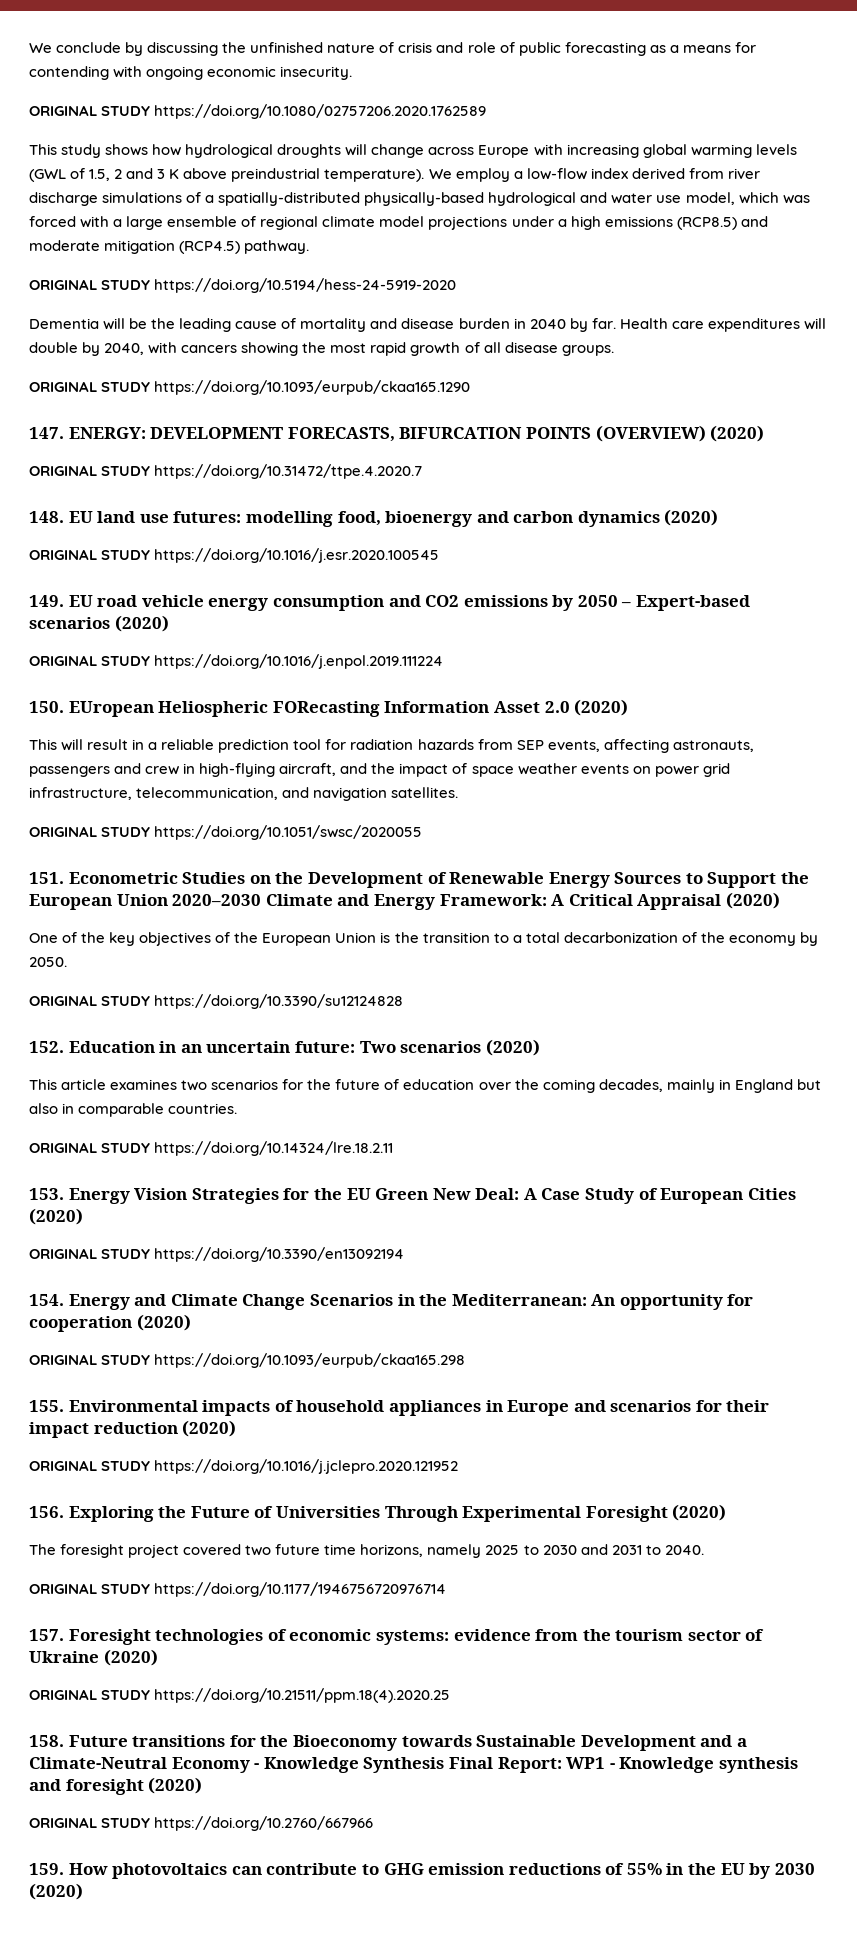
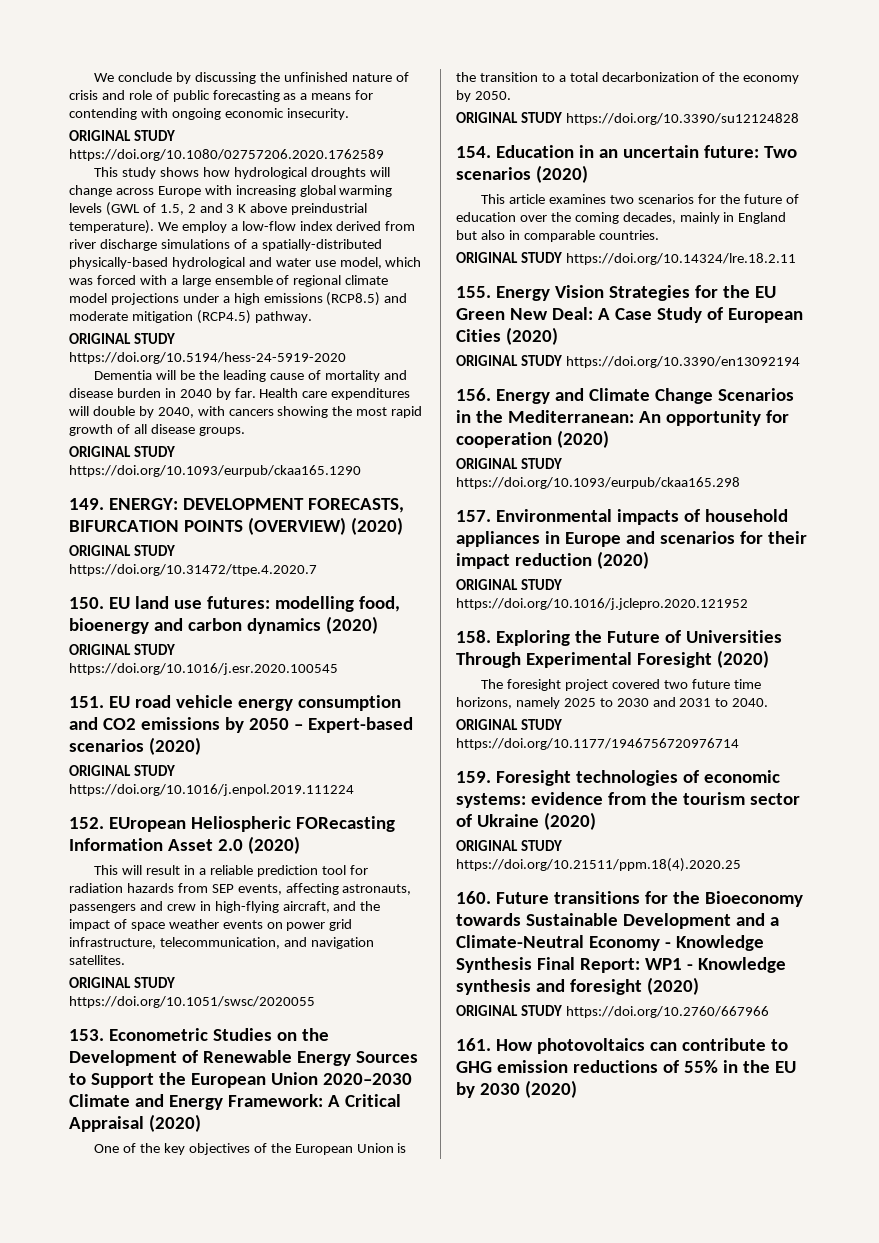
- 147. ENERGY: DEVELOPMENT FORECASTS, BIFURCATION POINTS (OVERVIEW) (2020)
+ 149. ENERGY: DEVELOPMENT FORECASTS, BIFURCATION POINTS (OVERVIEW) (2020)
- 148. EU land use futures: modelling food, bioenergy and carbon dynamics (2020)
+ 150. EU land use futures: modelling food, bioenergy and carbon dynamics (2020)
- 149. EU road vehicle energy consumption and CO2 emissions by 2050 – Expert-based scenarios (2020)
+ 151. EU road vehicle energy consumption and CO2 emissions by 2050 – Expert-based scenarios (2020)
- 150. EUropean Heliospheric FORecasting Information Asset 2.0 (2020)
+ 152. EUropean Heliospheric FORecasting Information Asset 2.0 (2020)
- 151. Econometric Studies on the Development of Renewable Energy Sources to Support the European Union 2020–2030 Climate and Energy Framework: A Critical Appraisal (2020)
+ 153. Econometric Studies on the Development of Renewable Energy Sources to Support the European Union 2020–2030 Climate and Energy Framework: A Critical Appraisal (2020)
- 152. Education in an uncertain future: Two scenarios (2020)
+ 154. Education in an uncertain future: Two scenarios (2020)
- 153. Energy Vision Strategies for the EU Green New Deal: A Case Study of European Cities (2020)
+ 155. Energy Vision Strategies for the EU Green New Deal: A Case Study of European Cities (2020)
- 154. Energy and Climate Change Scenarios in the Mediterranean: An opportunity for cooperation (2020)
+ 156. Energy and Climate Change Scenarios in the Mediterranean: An opportunity for cooperation (2020)
- 155. Environmental impacts of household appliances in Europe and scenarios for their impact reduction (2020)
+ 157. Environmental impacts of household appliances in Europe and scenarios for their impact reduction (2020)
- 156. Exploring the Future of Universities Through Experimental Foresight (2020)
+ 158. Exploring the Future of Universities Through Experimental Foresight (2020)
- 157. Foresight technologies of economic systems: evidence from the tourism sector of Ukraine (2020)
+ 159. Foresight technologies of economic systems: evidence from the tourism sector of Ukraine (2020)
- 158. Future transitions for the Bioeconomy towards Sustainable Development and a Climate-Neutral Economy - Knowledge Synthesis Final Report: WP1 - Knowledge synthesis and foresight (2020)
+ 160. Future transitions for the Bioeconomy towards Sustainable Development and a Climate-Neutral Economy - Knowledge Synthesis Final Report: WP1 - Knowledge synthesis and foresight (2020)
- 159. How photovoltaics can contribute to GHG emission reductions of 55% in the EU by 2030 (2020)
+ 161. How photovoltaics can contribute to GHG emission reductions of 55% in the EU by 2030 (2020)

